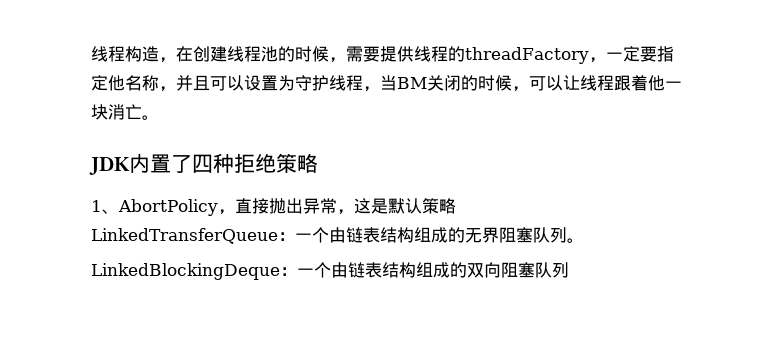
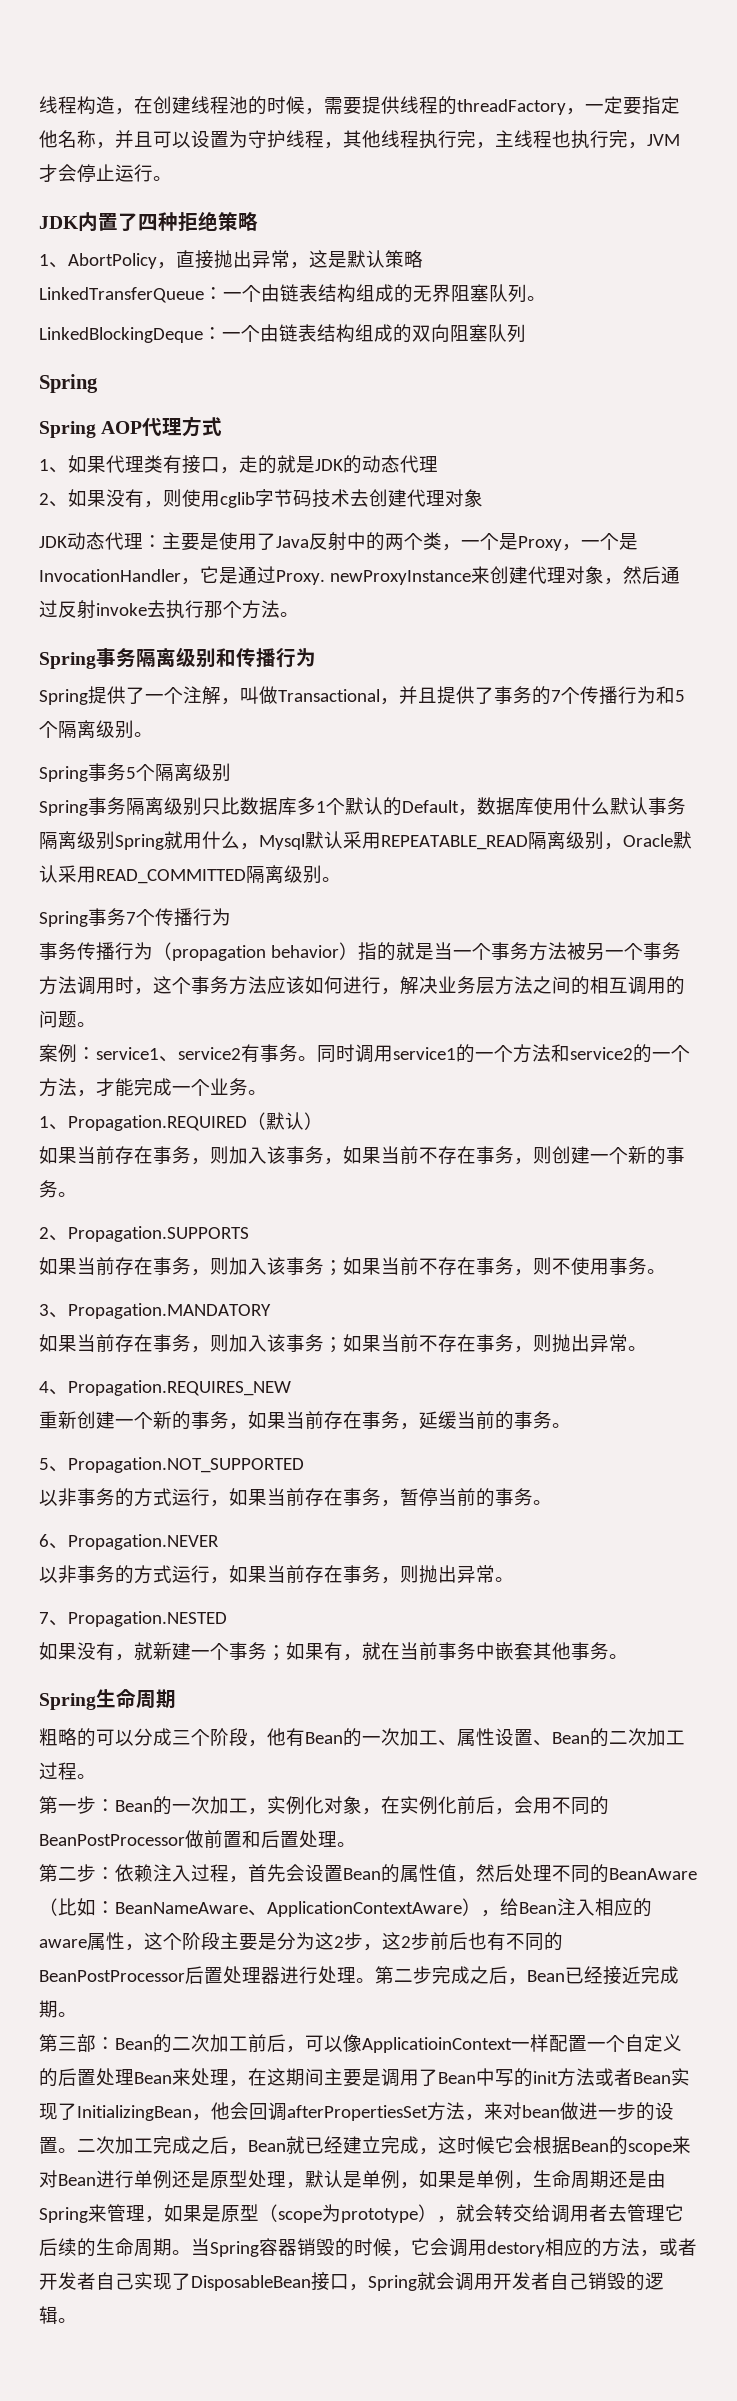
- 线程构造，在创建线程池的时候，需要提供线程的threadFactory，一定要指定他名称，并且可以设置为守护线程，当BM关闭的时候，可以让线程跟着他一块消亡。
+ 线程构造，在创建线程池的时候，需要提供线程的threadFactory，一定要指定他名称，并且可以设置为守护线程，其他线程执行完，主线程也执行完，JVM才会停止运行。
  LinkedBlockingDeque：一个由链表结构组成的双向阻塞队列
+ Spring
+ Spring AOP代理方式
+ 1、如果代理类有接口，走的就是JDK的动态代理
+ 2、如果没有，则使用cglib字节码技术去创建代理对象
+ JDK动态代理：主要是使用了Java反射中的两个类，一个是Proxy，一个是InvocationHandler，它是通过Proxy. newProxyInstance来创建代理对象，然后通过反射invoke去执行那个方法。
+ Spring事务隔离级别和传播行为
+ Spring提供了一个注解，叫做Transactional，并且提供了事务的7个传播行为和5个隔离级别。
+ Spring事务5个隔离级别
+ Spring事务隔离级别只比数据库多1个默认的Default，数据库使用什么默认事务隔离级别Spring就用什么，Mysql默认采用REPEATABLE_READ隔离级别，Oracle默认采用READ_COMMITTED隔离级别。
+ Spring事务7个传播行为
+ 事务传播行为（propagation behavior）指的就是当一个事务方法被另一个事务方法调用时，这个事务方法应该如何进行，解决业务层方法之间的相互调用的问题。
+ 案例：service1、service2有事务。同时调用service1的一个方法和service2的一个方法，才能完成一个业务。
+ 1、Propagation.REQUIRED（默认）
+ 如果当前存在事务，则加入该事务，如果当前不存在事务，则创建一个新的事务。
+ 2、Propagation.SUPPORTS
+ 如果当前存在事务，则加入该事务；如果当前不存在事务，则不使用事务。
+ 3、Propagation.MANDATORY
+ 如果当前存在事务，则加入该事务；如果当前不存在事务，则抛出异常。
+ 4、Propagation.REQUIRES_NEW
+ 重新创建一个新的事务，如果当前存在事务，延缓当前的事务。
+ 5、Propagation.NOT_SUPPORTED
+ 以非事务的方式运行，如果当前存在事务，暂停当前的事务。
+ 6、Propagation.NEVER
+ 以非事务的方式运行，如果当前存在事务，则抛出异常。
+ 7、Propagation.NESTED
+ 如果没有，就新建一个事务；如果有，就在当前事务中嵌套其他事务。
+ Spring生命周期
+ 粗略的可以分成三个阶段，他有Bean的一次加工、属性设置、Bean的二次加工过程。
+ 第一步：Bean的一次加工，实例化对象，在实例化前后，会用不同的BeanPostProcessor做前置和后置处理。
+ 第二步：依赖注入过程，首先会设置Bean的属性值，然后处理不同的BeanAware（比如：BeanNameAware、ApplicationContextAware），给Bean注入相应的aware属性，这个阶段主要是分为这2步，这2步前后也有不同的BeanPostProcessor后置处理器进行处理。第二步完成之后，Bean已经接近完成期。
+ 第三部：Bean的二次加工前后，可以像ApplicatioinContext一样配置一个自定义的后置处理Bean来处理，在这期间主要是调用了Bean中写的init方法或者Bean实现了InitializingBean，他会回调afterPropertiesSet方法，来对bean做进一步的设置。二次加工完成之后，Bean就已经建立完成，这时候它会根据Bean的scope来对Bean进行单例还是原型处理，默认是单例，如果是单例，生命周期还是由Spring来管理，如果是原型（scope为prototype），就会转交给调用者去管理它后续的生命周期。当Spring容器销毁的时候，它会调用destory相应的方法，或者开发者自己实现了DisposableBean接口，Spring就会调用开发者自己销毁的逻辑。

